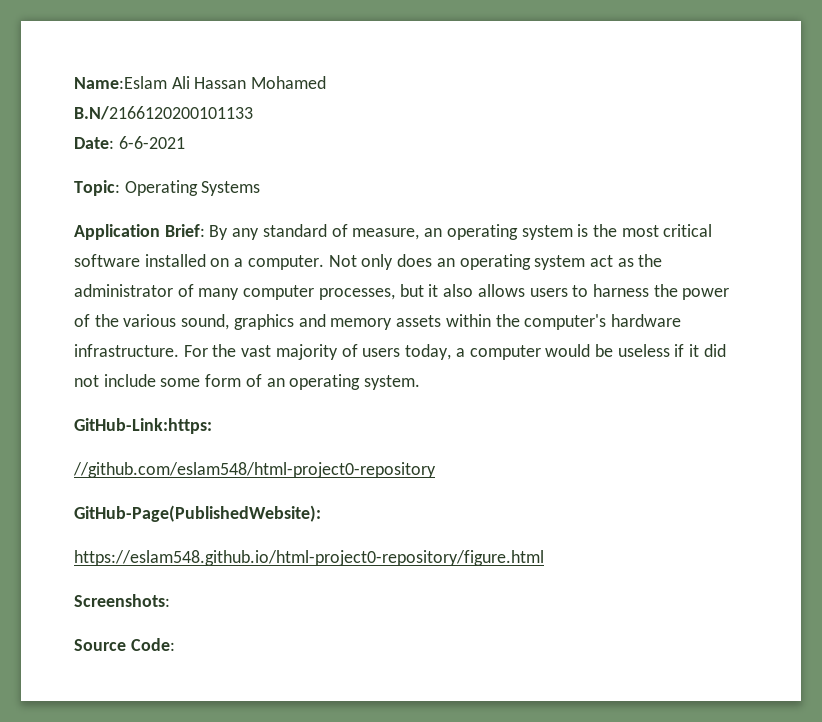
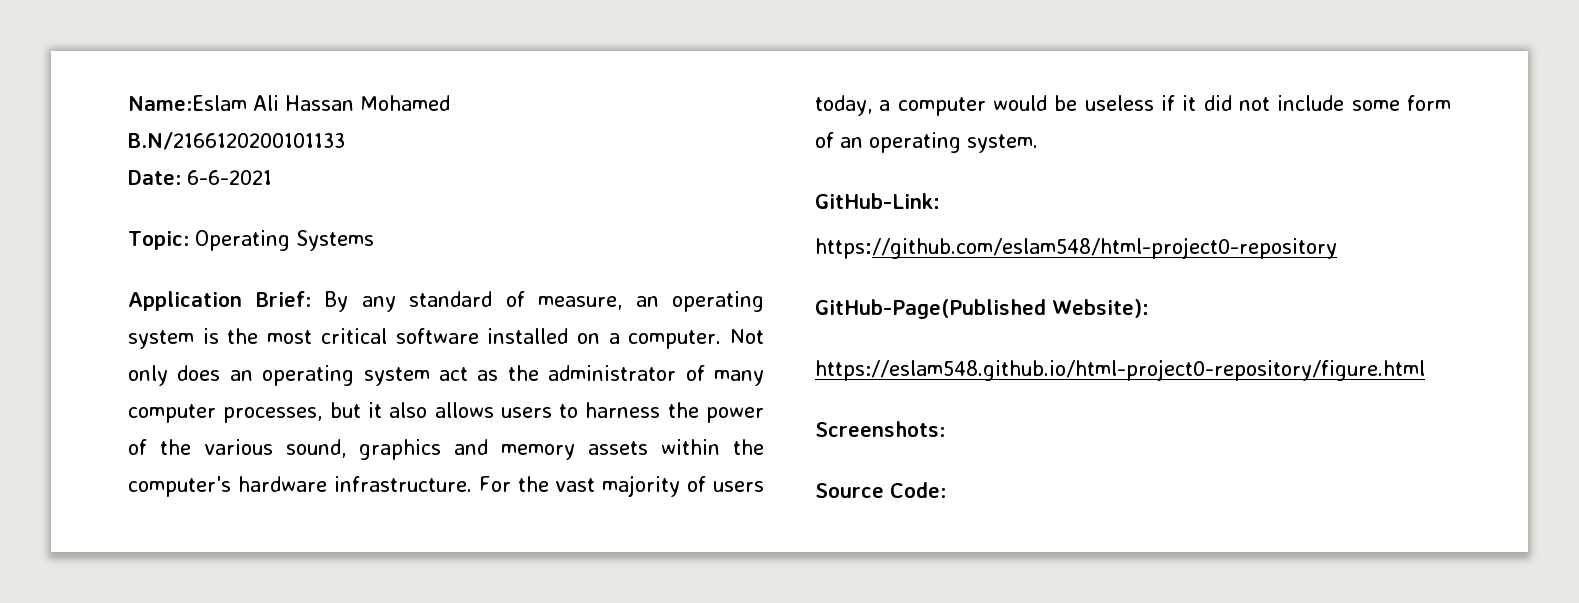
- GitHub-Link:https:
- //github.com/eslam548/html-project0-repository
- GitHub-Page(PublishedWebsite):
+ GitHub-Link:
+ https://github.com/eslam548/html-project0-repository
+ GitHub-Page(Published Website):

